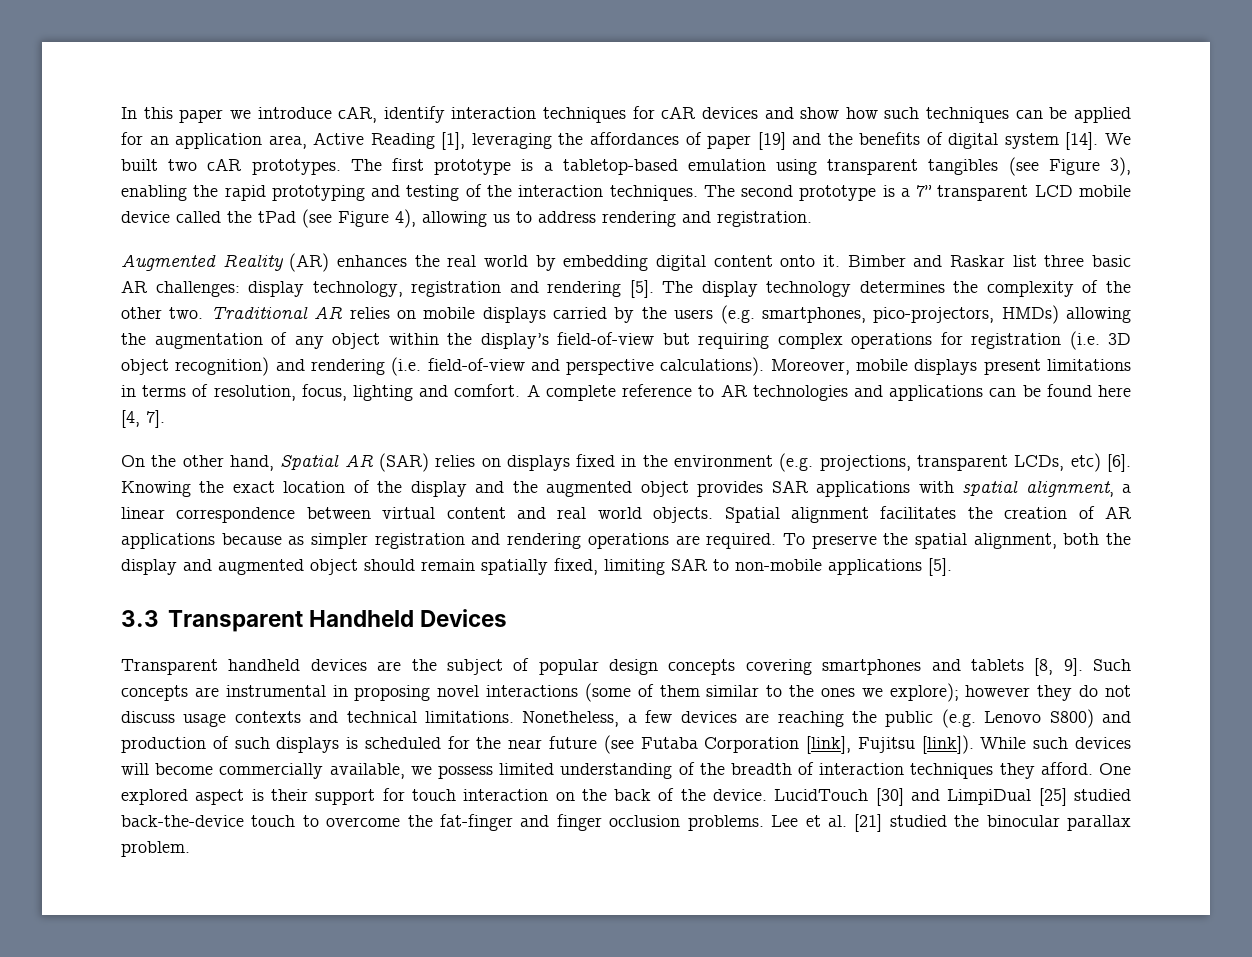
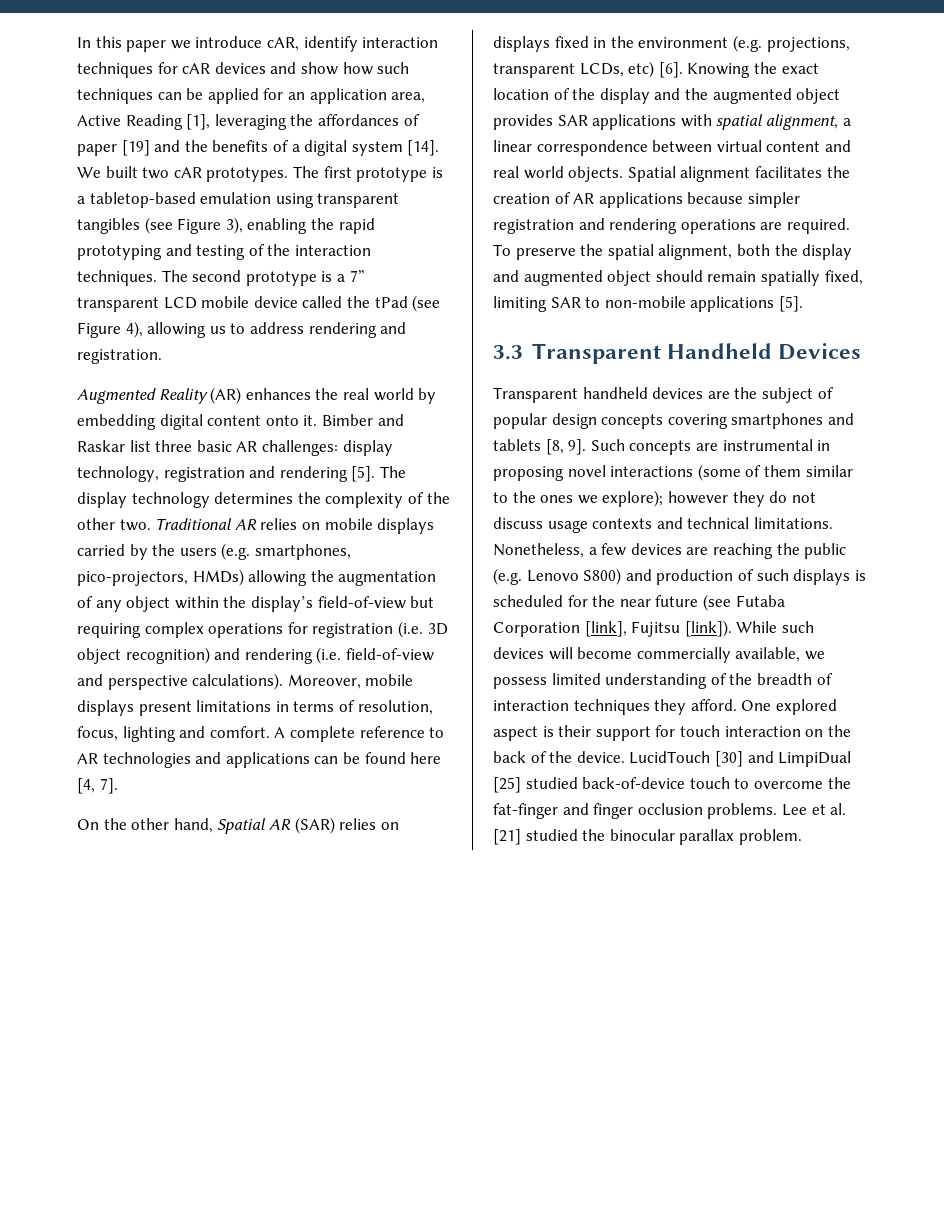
- In this paper we introduce cAR, identify interaction techniques for cAR devices and show how such techniques can be applied for an application area, Active Reading [1], leveraging the affordances of paper [19] and the benefits of digital system [14].
+ In this paper we introduce cAR, identify interaction techniques for cAR devices and show how such techniques can be applied for an application area, Active Reading [1], leveraging the affordances of paper [19] and the benefits of a digital system [14].
- Spatial alignment facilitates the creation of AR applications because as simpler registration and rendering operations are required.
+ Spatial alignment facilitates the creation of AR applications because simpler registration and rendering operations are required.
- LucidTouch [30] and LimpiDual [25] studied back-the-device touch to overcome the fat-finger and finger occlusion problems.
+ LucidTouch [30] and LimpiDual [25] studied back-of-device touch to overcome the fat-finger and finger occlusion problems.

